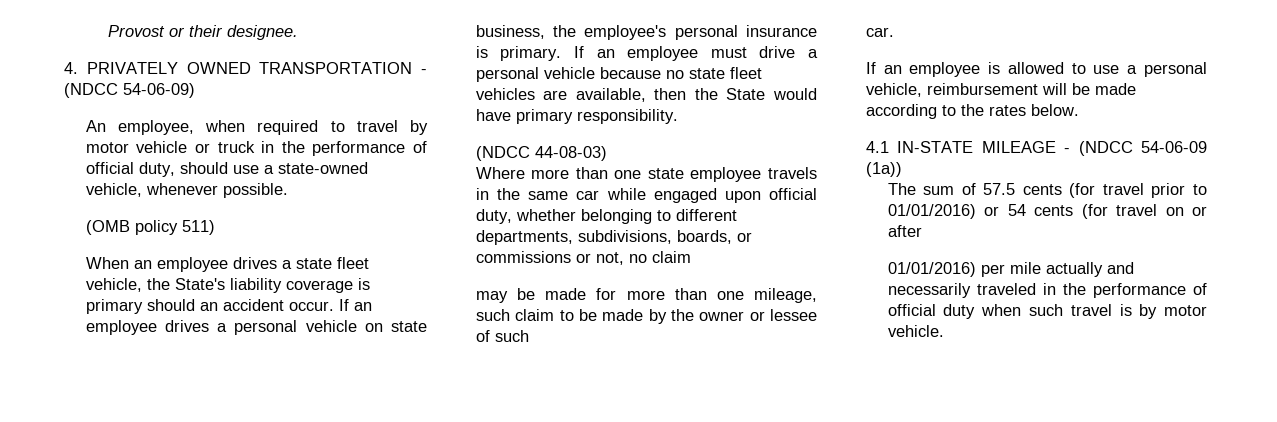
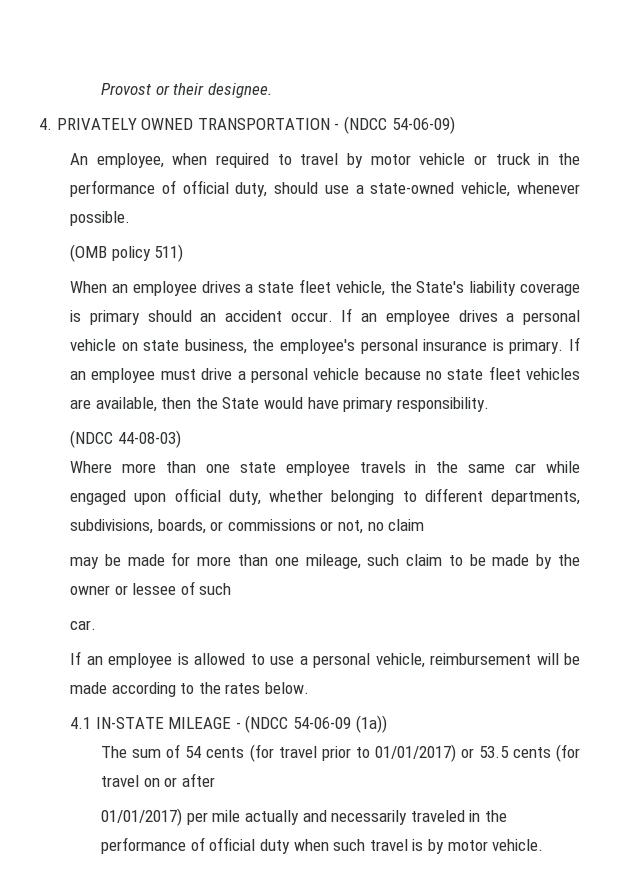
- The sum of 57.5 cents (for travel prior to 01/01/2016) or 54 cents (for travel on or after
+ The sum of 54 cents (for travel prior to 01/01/2017) or 53.5 cents (for travel on or after
- 01/01/2016) per mile actually and necessarily traveled in the performance of official duty when such travel is by motor vehicle.
+ 01/01/2017) per mile actually and necessarily traveled in the performance of official duty when such travel is by motor vehicle.

